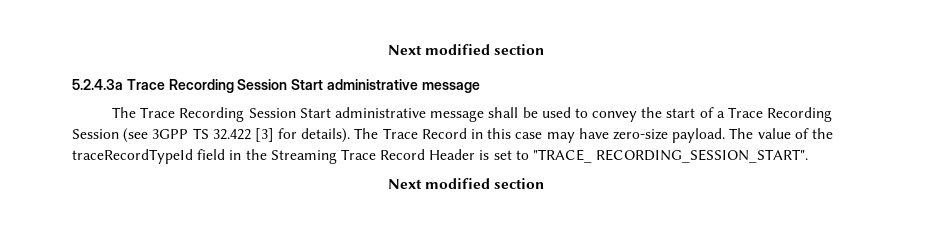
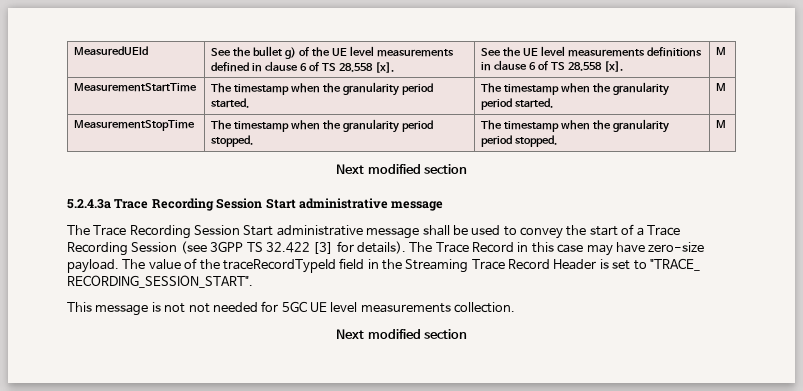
+ MeasuredUEId | See the bullet g) of the UE level measurements defined in clause 6 of TS 28.558 [x]. | See the UE level measurements definitions in clause 6 of TS 28.558 [x]. | M
+ MeasurementStartTime | The timestamp when the granularity period started. | The timestamp when the granularity period started. | M
+ MeasurementStopTime | The timestamp when the granularity period stopped. | The timestamp when the granularity period stopped. | M
+ This message is not not needed for 5GC UE level measurements collection.

